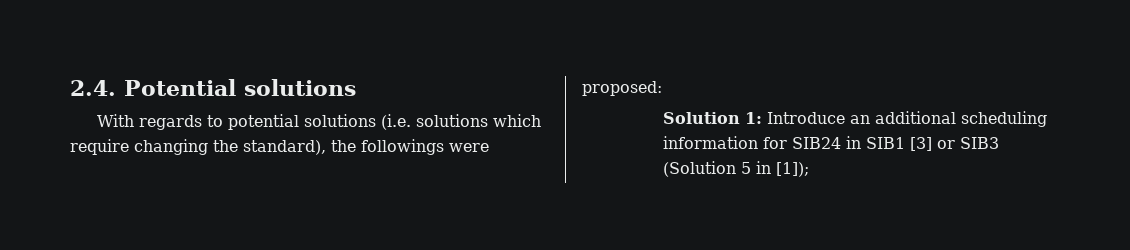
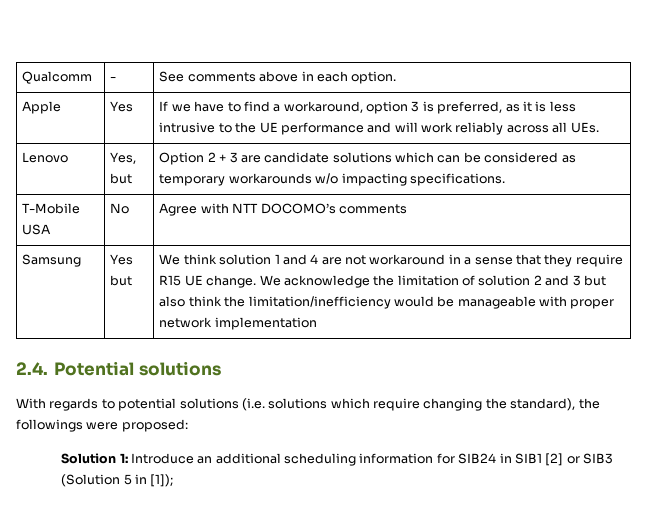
+ Qualcomm | - | See comments above in each option.
+ Apple | Yes | If we have to find a workaround, option 3 is preferred, as it is less intrusive to the UE performance and will work reliably across all UEs.
+ Lenovo | Yes, but | Option 2 + 3 are candidate solutions which can be considered as temporary workarounds w/o impacting specifications.
+ T-Mobile USA | No | Agree with NTT DOCOMO’s comments
+ Samsung | Yes but | We think solution 1 and 4 are not workaround in a sense that they require R15 UE change. We acknowledge the limitation of solution 2 and 3 but also think the limitation/inefficiency would be manageable with proper network implementation
- Solution 1: Introduce an additional scheduling information for SIB24 in SIB1 [3] or SIB3 (Solution 5 in [1]);
+ Solution 1: Introduce an additional scheduling information for SIB24 in SIB1 [2] or SIB3 (Solution 5 in [1]);

